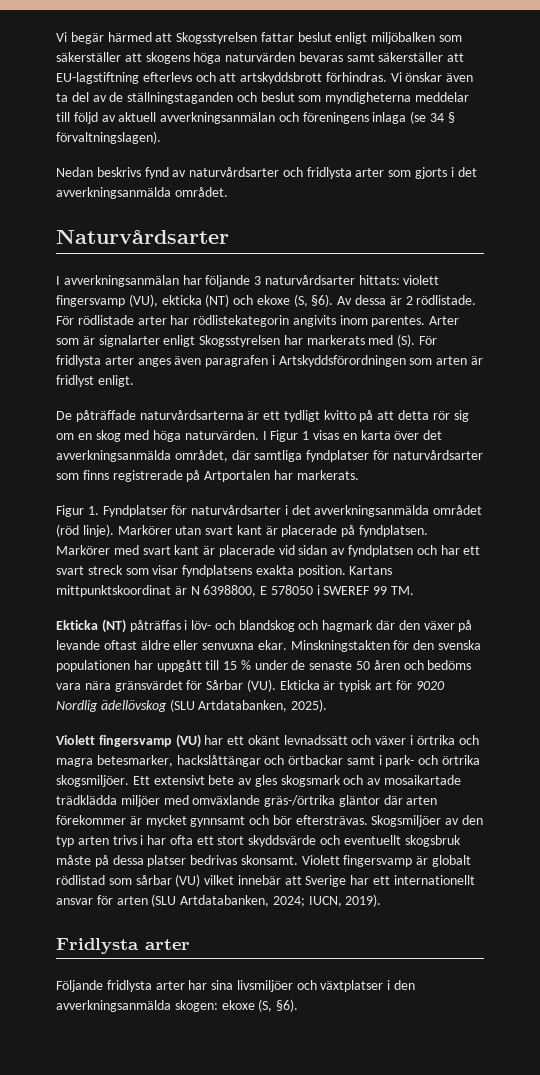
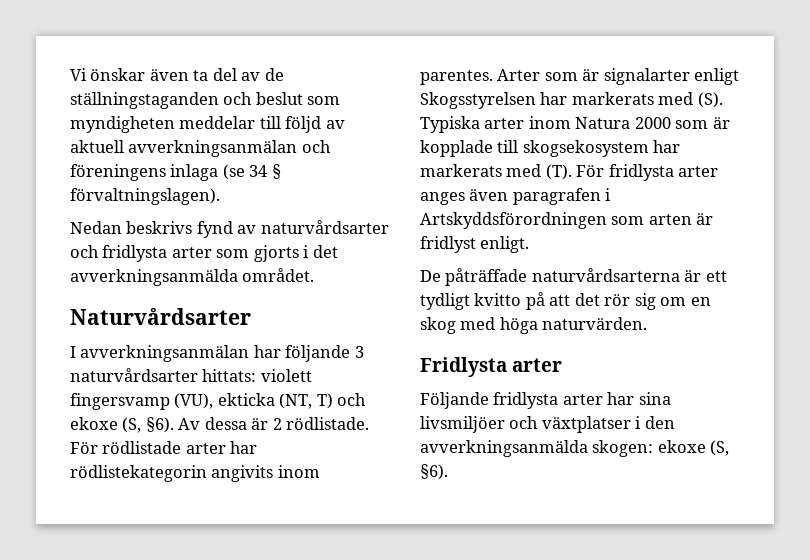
- Vi begär härmed att Skogsstyrelsen fattar beslut enligt miljöbalken som säkerställer att skogens höga naturvärden bevaras samt säkerställer att EU-lagstiftning efterlevs och att artskyddsbrott förhindras. Vi önskar även ta del av de ställningstaganden och beslut som myndigheterna meddelar till följd av aktuell avverkningsanmälan och föreningens inlaga (se 34 § förvaltningslagen).
+ Vi önskar även ta del av de ställningstaganden och beslut som myndigheten meddelar till följd av aktuell avverkningsanmälan och föreningens inlaga (se 34 § förvaltningslagen).
- I avverkningsanmälan har följande 3 naturvårdsarter hittats: violett fingersvamp (VU), ekticka (NT) och ekoxe (S, §6).
+ I avverkningsanmälan har följande 3 naturvårdsarter hittats: violett fingersvamp (VU), ekticka (NT, T) och ekoxe (S, §6).
- Arter som är signalarter enligt Skogsstyrelsen har markerats med (S). För fridlysta arter anges även paragrafen i Artskyddsförordningen som arten är fridlyst enligt.
+ Arter som är signalarter enligt Skogsstyrelsen har markerats med (S). Typiska arter inom Natura 2000 som är kopplade till skogsekosystem har markerats med (T). För fridlysta arter anges även paragrafen i Artskyddsförordningen som arten är fridlyst enligt.
- De påträffade naturvårdsarterna är ett tydligt kvitto på att detta rör sig om en skog med höga naturvärden. I Figur 1 visas en karta över det avverkningsanmälda området, där samtliga fyndplatser för naturvårdsarter som finns registrerade på Artportalen har markerats.
- Figur 1. Fyndplatser för naturvårdsarter i det avverkningsanmälda området (röd linje). Markörer utan svart kant är placerade på fyndplatsen. Markörer med svart kant är placerade vid sidan av fyndplatsen och har ett svart streck som visar fyndplatsens exakta position. Kartans mittpunktskoordinat är N 6398800, E 578050 i SWEREF 99 TM.
- Ekticka (NT) påträffas i löv- och blandskog och hagmark där den växer på levande oftast äldre eller senvuxna ekar. Minskningstakten för den svenska populationen har uppgått till 15 % under de senaste 50 åren och bedöms vara nära gränsvärdet för Sårbar (VU). Ekticka är typisk art för 9020 Nordlig ädellövskog (SLU Artdatabanken, 2025).
- Violett fingersvamp (VU) har ett okänt levnadssätt och växer i örtrika och magra betesmarker, hackslåttängar och örtbackar samt i park- och örtrika skogsmiljöer. Ett extensivt bete av gles skogsmark och av mosaikartade trädklädda miljöer med omväxlande gräs-/örtrika gläntor där arten förekommer är mycket gynnsamt och bör eftersträvas. Skogsmiljöer av den typ arten trivs i har ofta ett stort skyddsvärde och eventuellt skogsbruk måste på dessa platser bedrivas skonsamt. Violett fingersvamp är globalt rödlistad som sårbar (VU) vilket innebär att Sverige har ett internationellt ansvar för arten (SLU Artdatabanken, 2024; IUCN, 2019).
+ De påträffade naturvårdsarterna är ett tydligt kvitto på att det rör sig om en skog med höga naturvärden.

